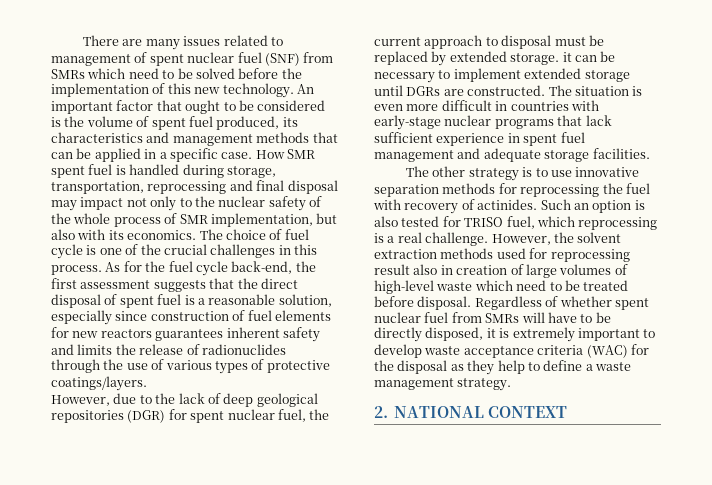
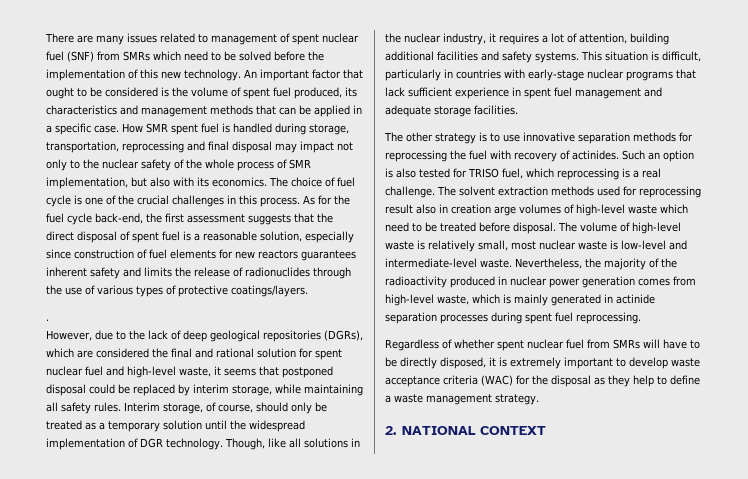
+ .
- However, due to the lack of deep geological repositories (DGR) for spent nuclear fuel, the current approach to disposal must be replaced by extended storage. it can be necessary to implement extended storage until DGRs are constructed. The situation is even more difficult in countries with early-stage nuclear programs that lack sufficient experience in spent fuel management and adequate storage facilities.
+ However, due to the lack of deep geological repositories (DGRs), which are considered the final and rational solution for spent nuclear fuel and high-level waste, it seems that postponed disposal could be replaced by interim storage, while maintaining all safety rules. Interim storage, of course, should only be treated as a temporary solution until the widespread implementation of DGR technology. Though, like all solutions in the nuclear industry, it requires a lot of attention, building additional facilities and safety systems. This situation is difficult, particularly in countries with early-stage nuclear programs that lack sufficient experience in spent fuel management and adequate storage facilities.
- However, the solvent extraction methods used for reprocessing result also in creation of large volumes of high-level waste which need to be treated before disposal. Regardless of whether spent nuclear fuel from SMRs will have to be directly disposed, it is extremely important to develop waste acceptance criteria (WAC) for the disposal as they help to define a waste management strategy.
+ The solvent extraction methods used for reprocessing result also in creation arge volumes of high-level waste which need to be treated before disposal. The volume of high-level waste is relatively small, most nuclear waste is low-level and intermediate-level waste. Nevertheless, the majority of the radioactivity produced in nuclear power generation comes from high-level waste, which is mainly generated in actinide separation processes during spent fuel reprocessing.
+ Regardless of whether spent nuclear fuel from SMRs will have to be directly disposed, it is extremely important to develop waste acceptance criteria (WAC) for the disposal as they help to define a waste management strategy.

